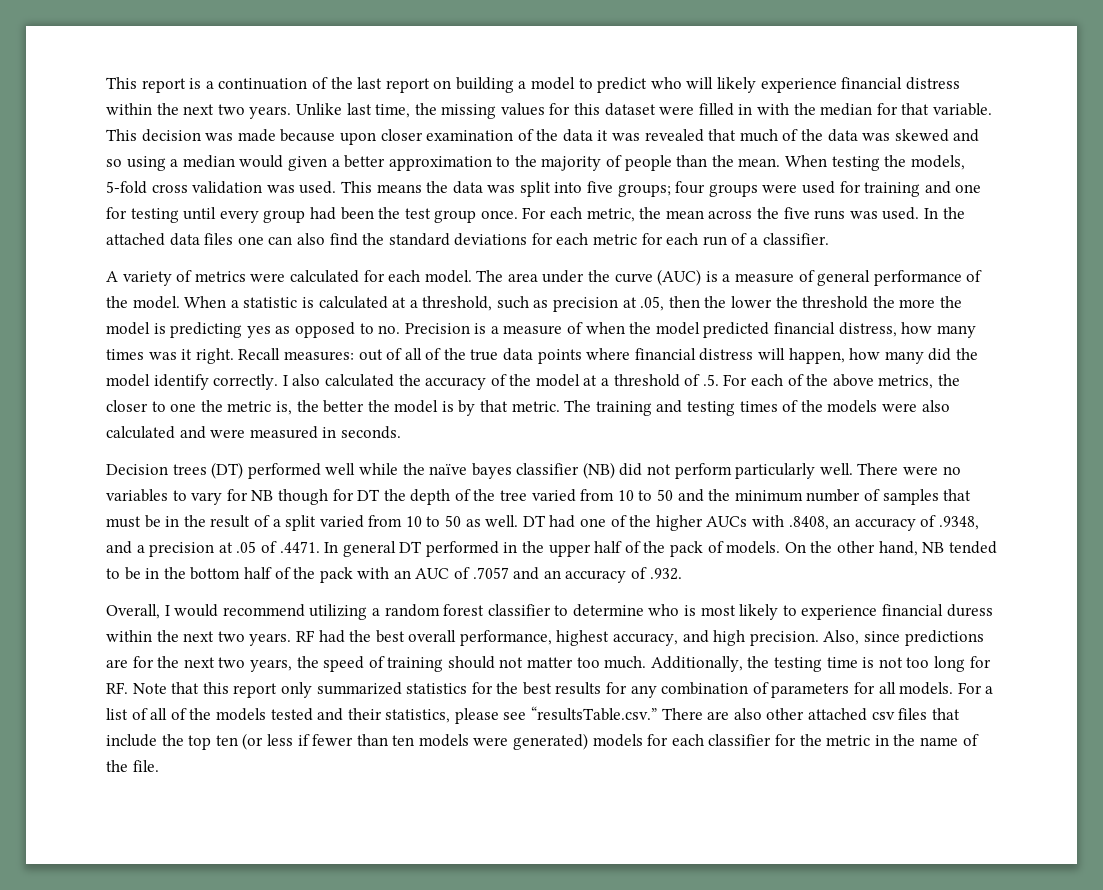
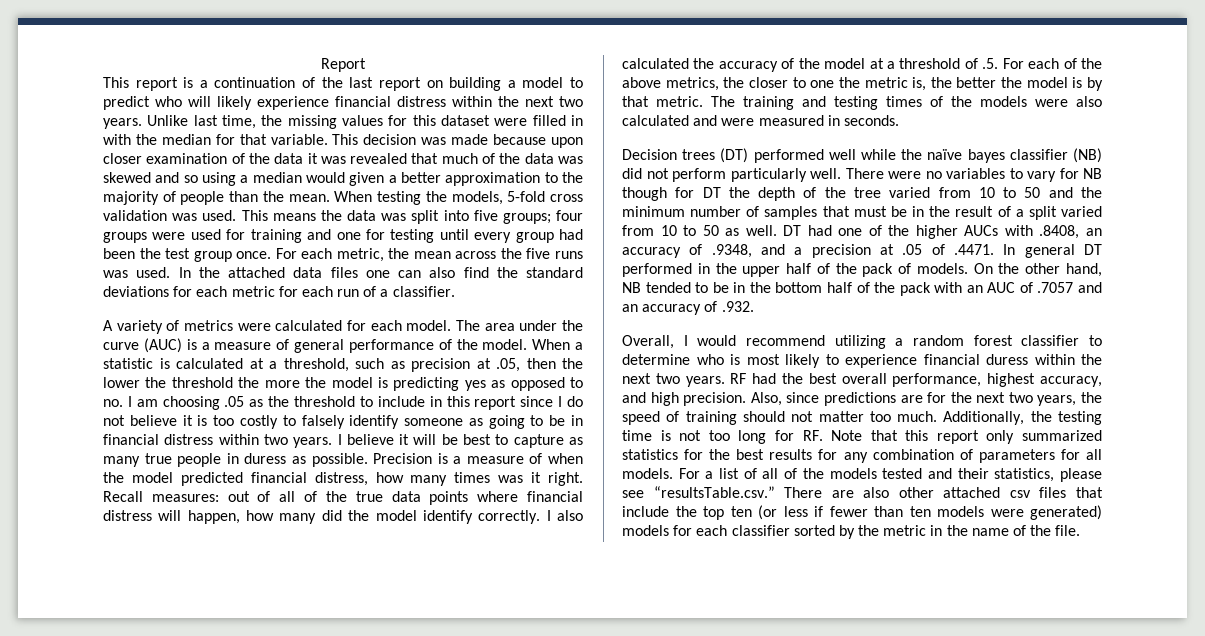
+ Report
- When a statistic is calculated at a threshold, such as precision at .05, then the lower the threshold the more the model is predicting yes as opposed to no. Precision is a measure of when the model predicted financial distress, how many times was it right.
+ When a statistic is calculated at a threshold, such as precision at .05, then the lower the threshold the more the model is predicting yes as opposed to no. I am choosing .05 as the threshold to include in this report since I do not believe it is too costly to falsely identify someone as going to be in financial distress within two years. I believe it will be best to capture as many true people in duress as possible. Precision is a measure of when the model predicted financial distress, how many times was it right.
- For a list of all of the models tested and their statistics, please see “resultsTable.csv.” There are also other attached csv files that include the top ten (or less if fewer than ten models were generated) models for each classifier for the metric in the name of the file.
+ For a list of all of the models tested and their statistics, please see “resultsTable.csv.” There are also other attached csv files that include the top ten (or less if fewer than ten models were generated) models for each classifier sorted by the metric in the name of the file.

